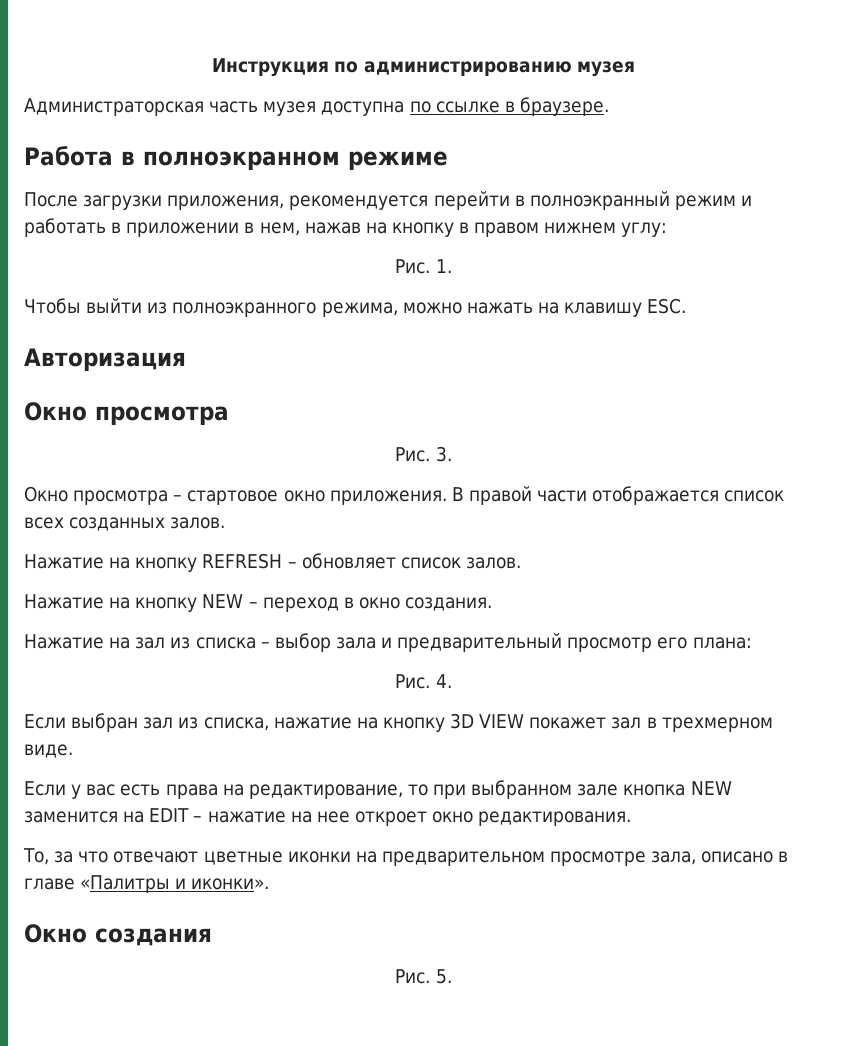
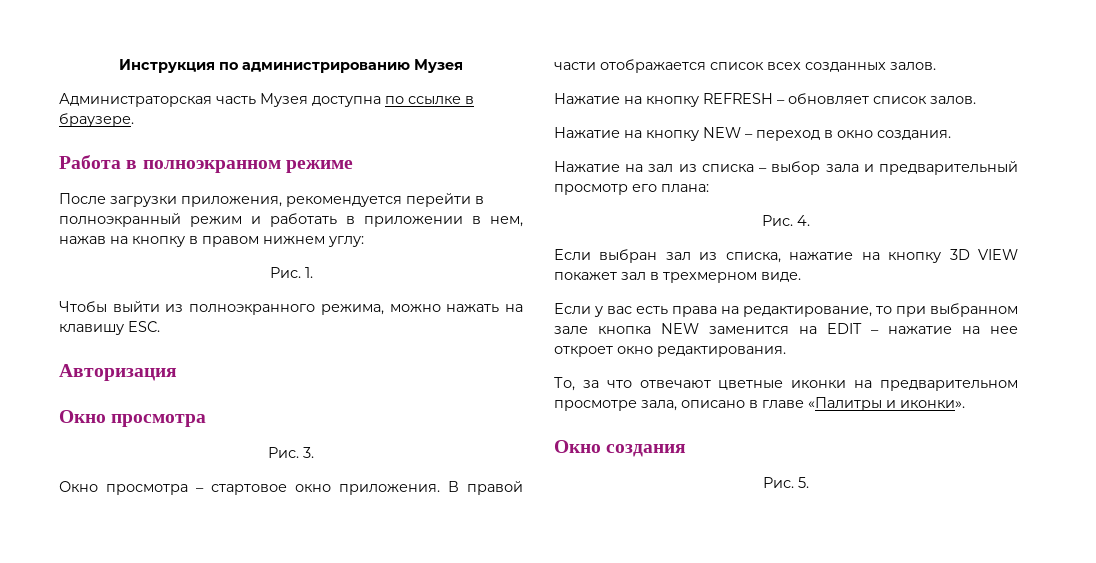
- Инструкция по администрированию музея
+ Инструкция по администрированию Музея
- Администраторская часть музея доступна по ссылке в браузере.
+ Администраторская часть Музея доступна по ссылке в браузере.

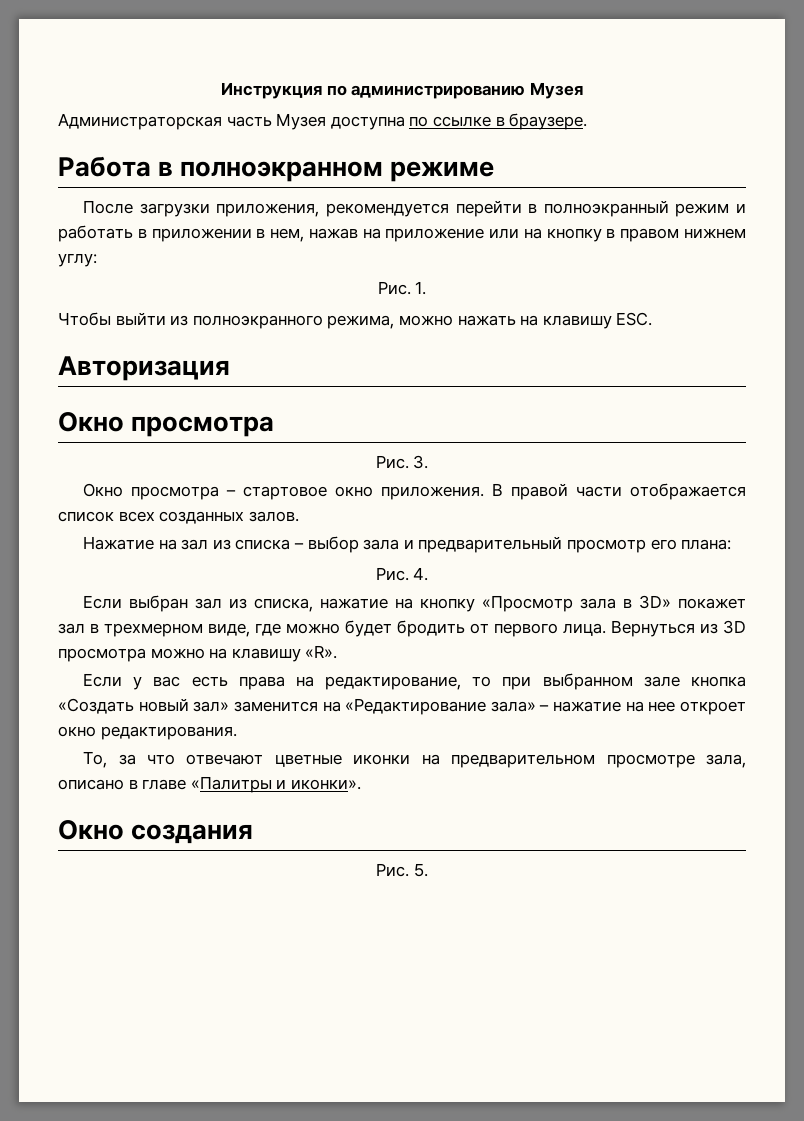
- После загрузки приложения, рекомендуется перейти в полноэкранный режим и работать в приложении в нем, нажав на кнопку в правом нижнем углу:
+ После загрузки приложения, рекомендуется перейти в полноэкранный режим и работать в приложении в нем, нажав на приложение или на кнопку в правом нижнем углу:
- Нажатие на кнопку REFRESH – обновляет список залов.
- Нажатие на кнопку NEW – переход в окно создания.
- Если выбран зал из списка, нажатие на кнопку 3D VIEW покажет зал в трехмерном виде.
+ Если выбран зал из списка, нажатие на кнопку «Просмотр зала в 3D» покажет зал в трехмерном виде, где можно будет бродить от первого лица. Вернуться из 3D просмотра можно на клавишу «R».
- Если у вас есть права на редактирование, то при выбранном зале кнопка NEW заменится на EDIT – нажатие на нее откроет окно редактирования.
+ Если у вас есть права на редактирование, то при выбранном зале кнопка «Создать новый зал» заменится на «Редактирование зала» – нажатие на нее откроет окно редактирования.

